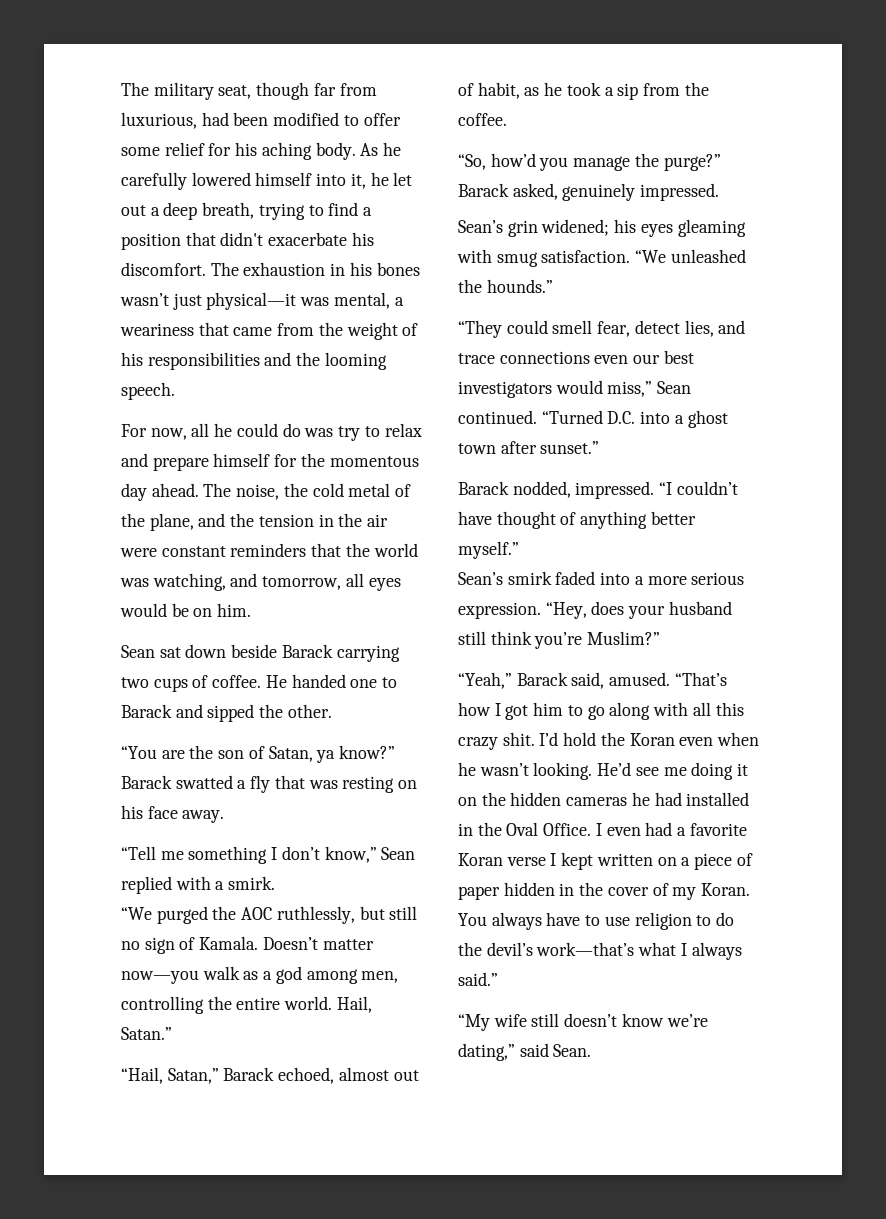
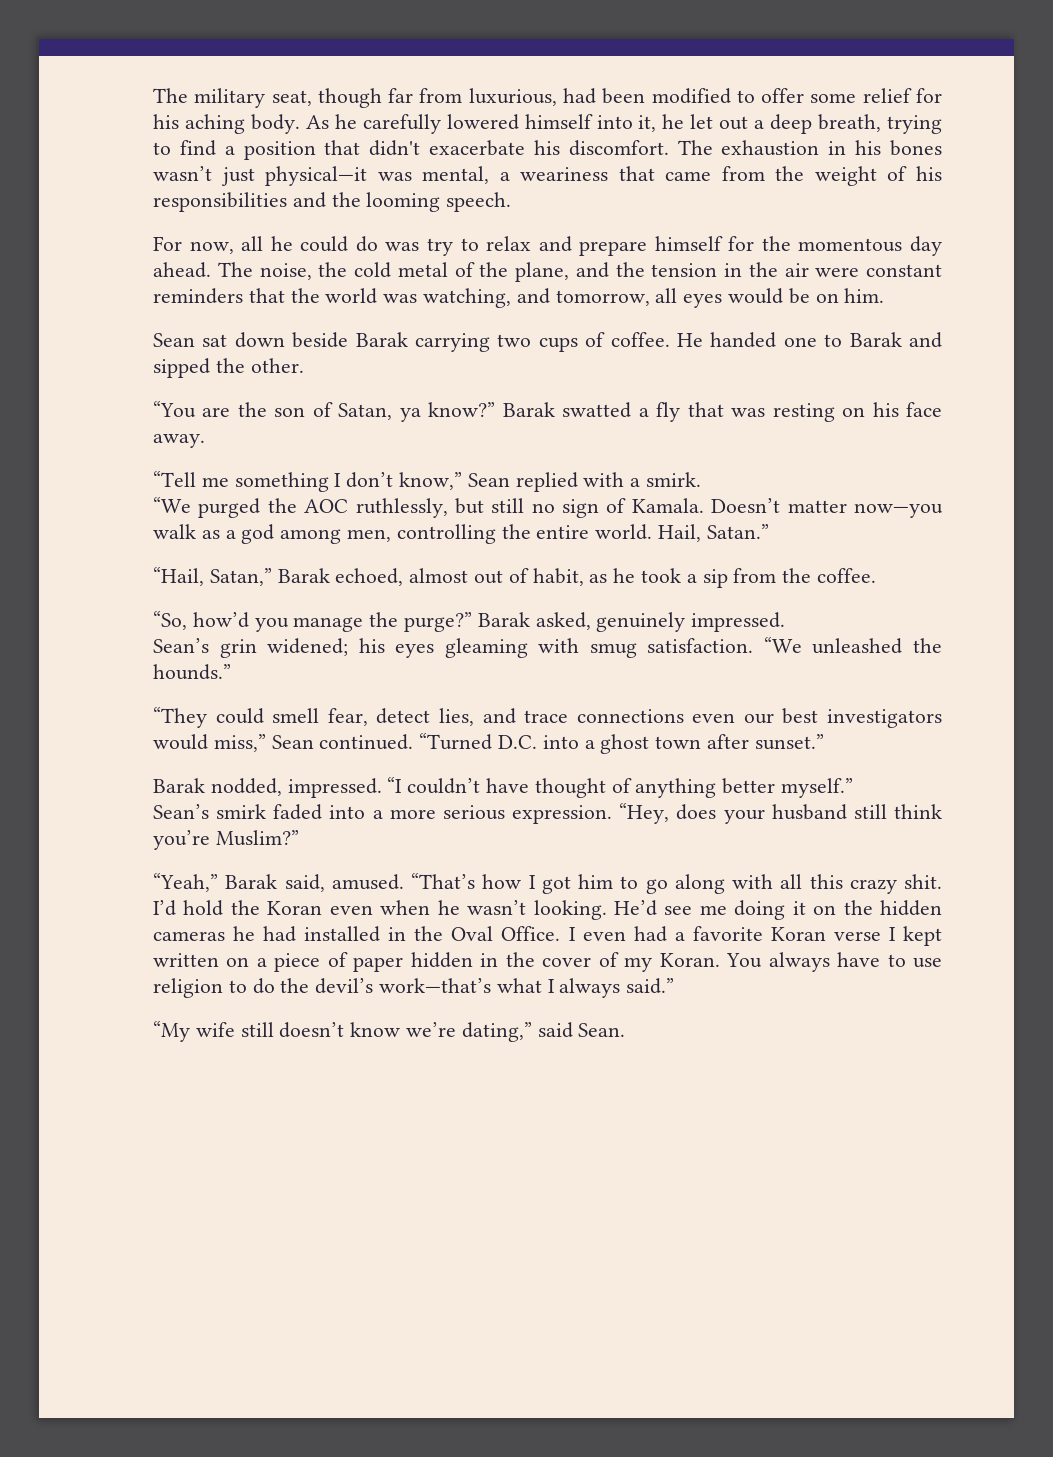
- Sean sat down beside Barack carrying two cups of coffee.
+ Sean sat down beside Barak carrying two cups of coffee.
- He handed one to Barack and sipped the other.
+ He handed one to Barak and sipped the other.
- Barack swatted a fly that was resting on his face away.
+ Barak swatted a fly that was resting on his face away.
- “Hail, Satan,” Barack echoed, almost out of habit, as he took a sip from the coffee.
+ “Hail, Satan,” Barak echoed, almost out of habit, as he took a sip from the coffee.
- Barack asked, genuinely impressed.
+ Barak asked, genuinely impressed.
- Barack nodded, impressed.
+ Barak nodded, impressed.
- “Yeah,” Barack said, amused.
+ “Yeah,” Barak said, amused.

